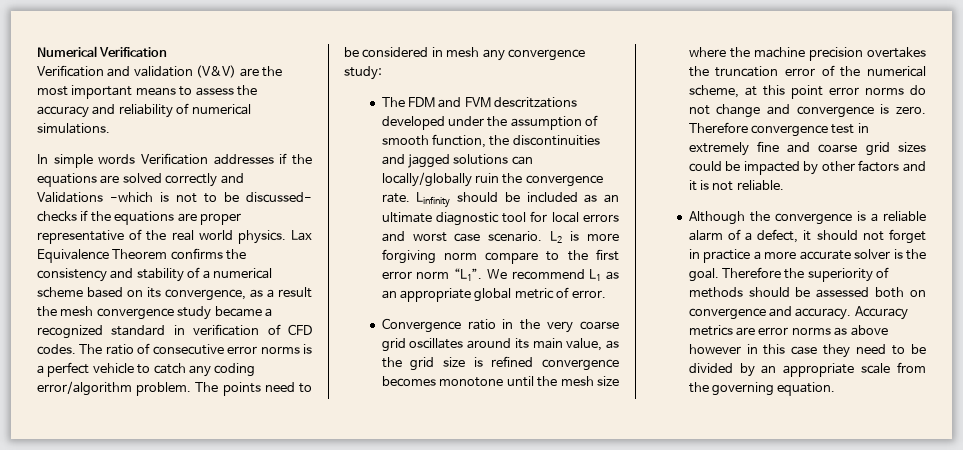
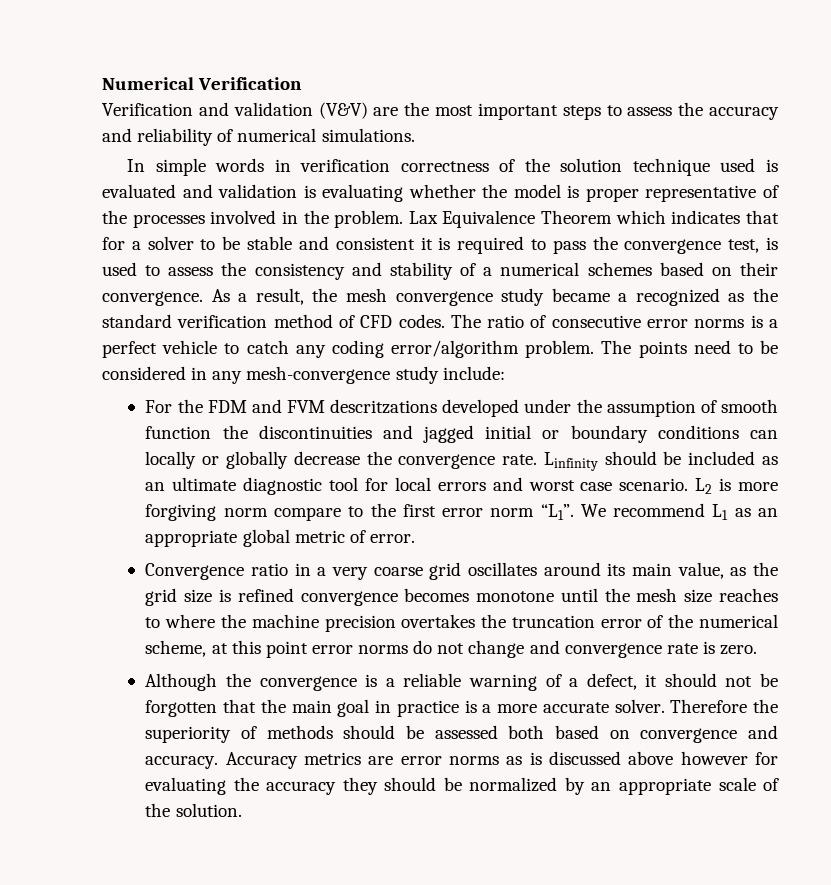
- Verification and validation (V&V) are the most important means to assess the accuracy and reliability of numerical simulations.
+ Verification and validation (V&V) are the most important steps to assess the accuracy and reliability of numerical simulations.
- In simple words Verification addresses if the equations are solved correctly and Validations -which is not to be discussed- checks if the equations are proper representative of the real world physics. Lax Equivalence Theorem confirms the consistency and stability of a numerical scheme based on its convergence, as a result the mesh convergence study became a recognized standard in verification of CFD codes.
+ In simple words in verification correctness of the solution technique used is evaluated and validation is evaluating whether the model is proper representative of the processes involved in the problem. Lax Equivalence Theorem which indicates that for a solver to be stable and consistent it is required to pass the convergence test, is used to assess the consistency and stability of a numerical schemes based on their convergence. As a result, the mesh convergence study became a recognized as the standard verification method of CFD codes.
- The points need to be considered in mesh any convergence study:
- The FDM and FVM descritzations developed under the assumption of smooth function, the discontinuities and jagged solutions can locally/globally ruin the convergence rate.
+ The points need to be considered in any mesh-convergence study include:
+ For the FDM and FVM descritzations developed under the assumption of smooth function the discontinuities and jagged initial or boundary conditions can locally or globally decrease the convergence rate.
- Convergence ratio in the very coarse grid oscillates around its main value, as the grid size is refined convergence becomes monotone until the mesh size where the machine precision overtakes the truncation error of the numerical scheme, at this point error norms do not change and convergence is zero. Therefore convergence test in extremely fine and coarse grid sizes could be impacted by other factors and it is not reliable.
+ Convergence ratio in a very coarse grid oscillates around its main value, as the grid size is refined convergence becomes monotone until the mesh size reaches to where the machine precision overtakes the truncation error of the numerical scheme, at this point error norms do not change and convergence rate is zero.
- Although the convergence is a reliable alarm of a defect, it should not forget in practice a more accurate solver is the goal.
+ Although the convergence is a reliable warning of a defect, it should not be forgotten that the main goal in practice is a more accurate solver.
- Therefore the superiority of methods should be assessed both on convergence and accuracy.
+ Therefore the superiority of methods should be assessed both based on convergence and accuracy.
- Accuracy metrics are error norms as above however in this case they need to be divided by an appropriate scale from the governing equation.
+ Accuracy metrics are error norms as is discussed above however for evaluating the accuracy they should be normalized by an appropriate scale of the solution.

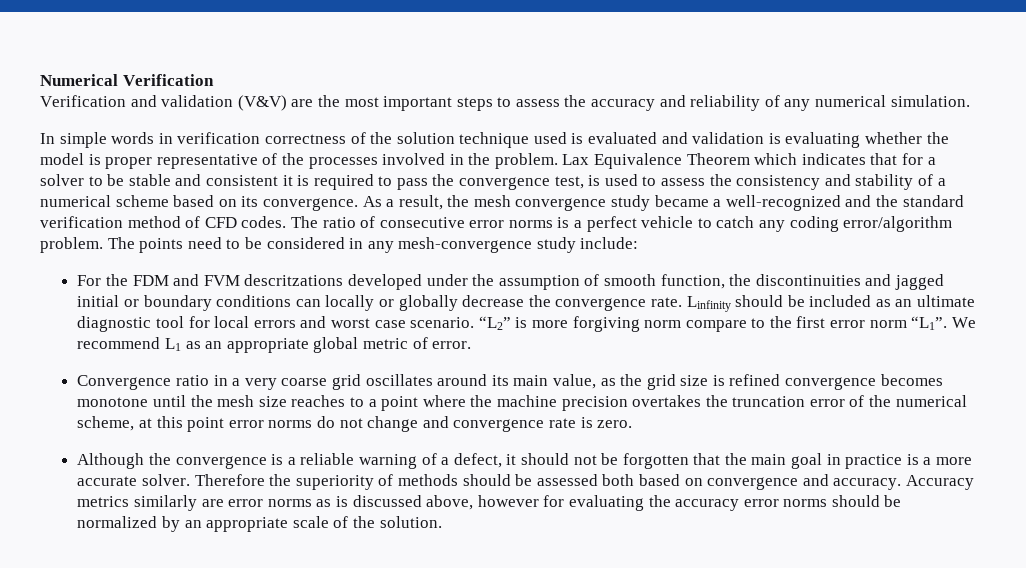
- Verification and validation (V&V) are the most important steps to assess the accuracy and reliability of numerical simulations.
+ Verification and validation (V&V) are the most important steps to assess the accuracy and reliability of any numerical simulation.
- Lax Equivalence Theorem which indicates that for a solver to be stable and consistent it is required to pass the convergence test, is used to assess the consistency and stability of a numerical schemes based on their convergence.
+ Lax Equivalence Theorem which indicates that for a solver to be stable and consistent it is required to pass the convergence test, is used to assess the consistency and stability of a numerical scheme based on its convergence.
- As a result, the mesh convergence study became a recognized as the standard verification method of CFD codes.
+ As a result, the mesh convergence study became a well-recognized and the standard verification method of CFD codes.
- For the FDM and FVM descritzations developed under the assumption of smooth function the discontinuities and jagged initial or boundary conditions can locally or globally decrease the convergence rate.
+ For the FDM and FVM descritzations developed under the assumption of smooth function, the discontinuities and jagged initial or boundary conditions can locally or globally decrease the convergence rate.
- L2 is more forgiving norm compare to the first error norm “L1”. We recommend L1 as an appropriate global metric of error.
+ “L2” is more forgiving norm compare to the first error norm “L1”. We recommend L1 as an appropriate global metric of error.
- Convergence ratio in a very coarse grid oscillates around its main value, as the grid size is refined convergence becomes monotone until the mesh size reaches to where the machine precision overtakes the truncation error of the numerical scheme, at this point error norms do not change and convergence rate is zero.
+ Convergence ratio in a very coarse grid oscillates around its main value, as the grid size is refined convergence becomes monotone until the mesh size reaches to a point where the machine precision overtakes the truncation error of the numerical scheme, at this point error norms do not change and convergence rate is zero.
- Accuracy metrics are error norms as is discussed above however for evaluating the accuracy they should be normalized by an appropriate scale of the solution.
+ Accuracy metrics similarly are error norms as is discussed above, however for evaluating the accuracy error norms should be normalized by an appropriate scale of the solution.

